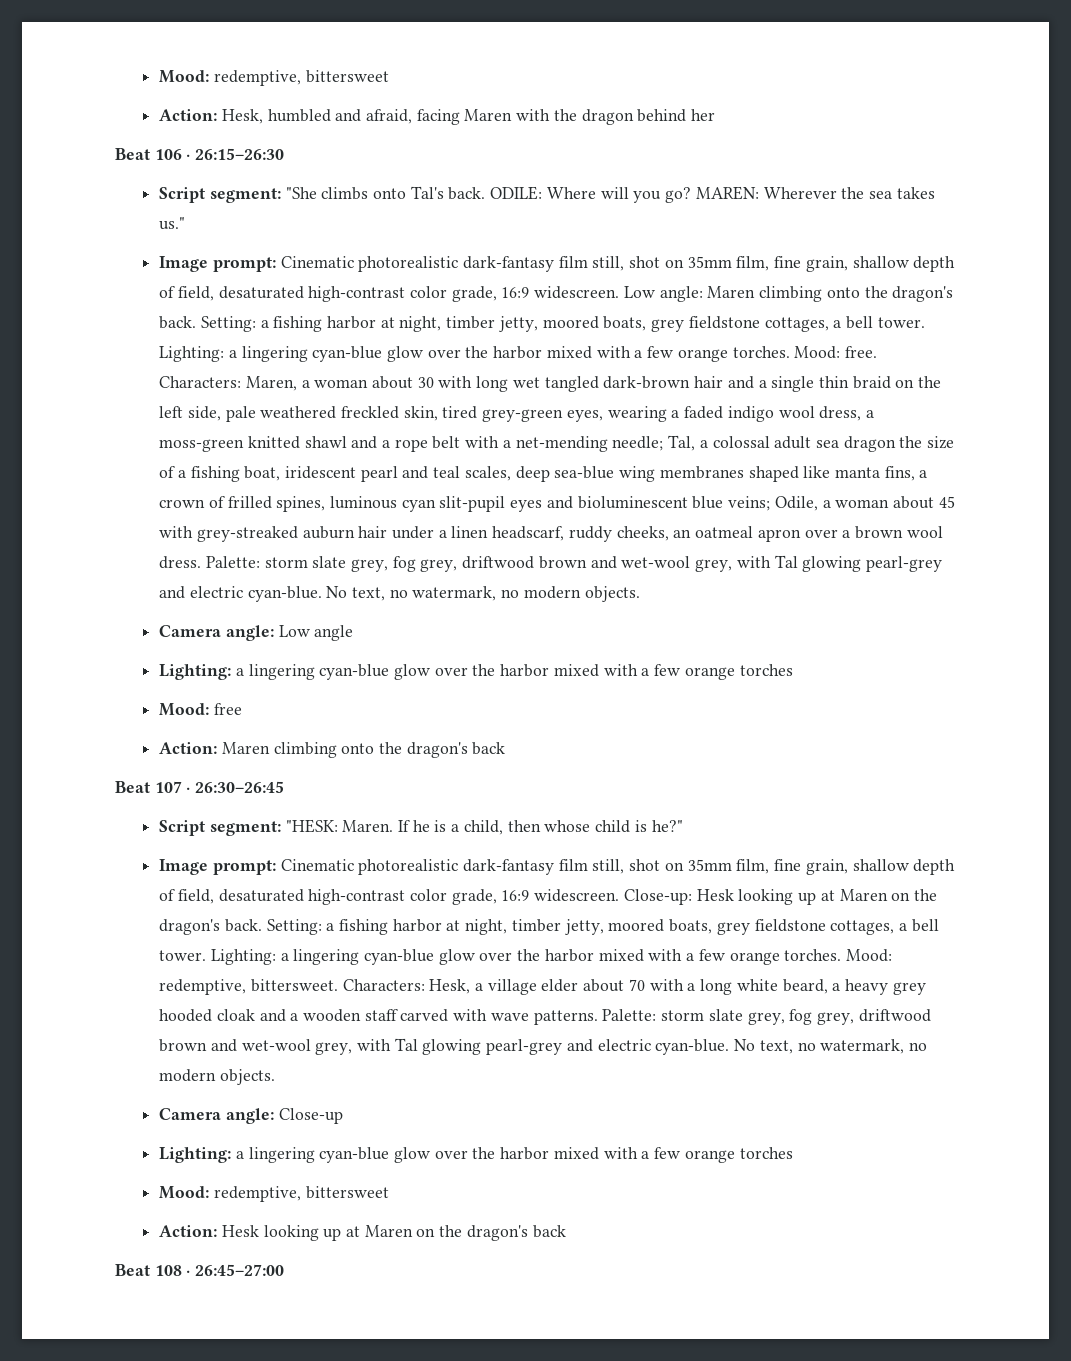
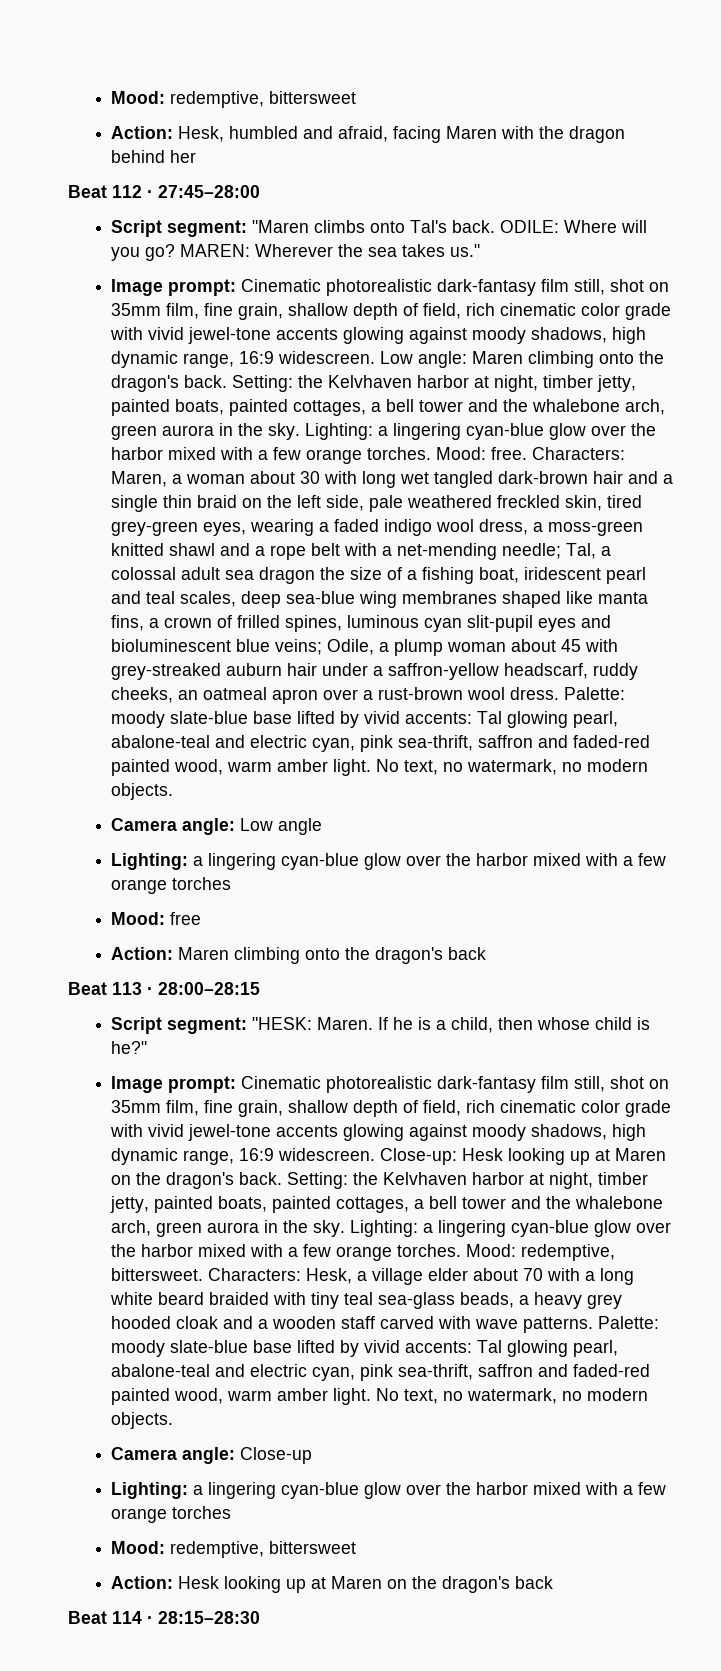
- Beat 106 · 26:15–26:30
- Script segment: "She climbs onto Tal's back.
+ Beat 112 · 27:45–28:00
+ Script segment: "Maren climbs onto Tal's back.
  MAREN: Wherever the sea takes us."
- Image prompt: Cinematic photorealistic dark-fantasy film still, shot on 35mm film, fine grain, shallow depth of field, desaturated high-contrast color grade, 16:9 widescreen.
+ Image prompt: Cinematic photorealistic dark-fantasy film still, shot on 35mm film, fine grain, shallow depth of field, rich cinematic color grade with vivid jewel-tone accents glowing against moody shadows, high dynamic range, 16:9 widescreen.
- Low angle: Maren climbing onto the dragon's back. Setting: a fishing harbor at night, timber jetty, moored boats, grey fieldstone cottages, a bell tower.
+ Low angle: Maren climbing onto the dragon's back. Setting: the Kelvhaven harbor at night, timber jetty, painted boats, painted cottages, a bell tower and the whalebone arch, green aurora in the sky.
- Odile, a woman about 45 with grey-streaked auburn hair under a linen headscarf, ruddy cheeks, an oatmeal apron over a brown wool dress. Palette: storm slate grey, fog grey, driftwood brown and wet-wool grey, with Tal glowing pearl-grey and electric cyan-blue.
+ Odile, a plump woman about 45 with grey-streaked auburn hair under a saffron-yellow headscarf, ruddy cheeks, an oatmeal apron over a rust-brown wool dress. Palette: moody slate-blue base lifted by vivid accents: Tal glowing pearl, abalone-teal and electric cyan, pink sea-thrift, saffron and faded-red painted wood, warm amber light.
- Beat 107 · 26:30–26:45
+ Beat 113 · 28:00–28:15
  If he is a child, then whose child is he?"
- Image prompt: Cinematic photorealistic dark-fantasy film still, shot on 35mm film, fine grain, shallow depth of field, desaturated high-contrast color grade, 16:9 widescreen.
+ Image prompt: Cinematic photorealistic dark-fantasy film still, shot on 35mm film, fine grain, shallow depth of field, rich cinematic color grade with vivid jewel-tone accents glowing against moody shadows, high dynamic range, 16:9 widescreen.
- Close-up: Hesk looking up at Maren on the dragon's back. Setting: a fishing harbor at night, timber jetty, moored boats, grey fieldstone cottages, a bell tower.
+ Close-up: Hesk looking up at Maren on the dragon's back. Setting: the Kelvhaven harbor at night, timber jetty, painted boats, painted cottages, a bell tower and the whalebone arch, green aurora in the sky.
- Characters: Hesk, a village elder about 70 with a long white beard, a heavy grey hooded cloak and a wooden staff carved with wave patterns. Palette: storm slate grey, fog grey, driftwood brown and wet-wool grey, with Tal glowing pearl-grey and electric cyan-blue.
+ Characters: Hesk, a village elder about 70 with a long white beard braided with tiny teal sea-glass beads, a heavy grey hooded cloak and a wooden staff carved with wave patterns. Palette: moody slate-blue base lifted by vivid accents: Tal glowing pearl, abalone-teal and electric cyan, pink sea-thrift, saffron and faded-red painted wood, warm amber light.
- Beat 108 · 26:45–27:00
+ Beat 114 · 28:15–28:30

